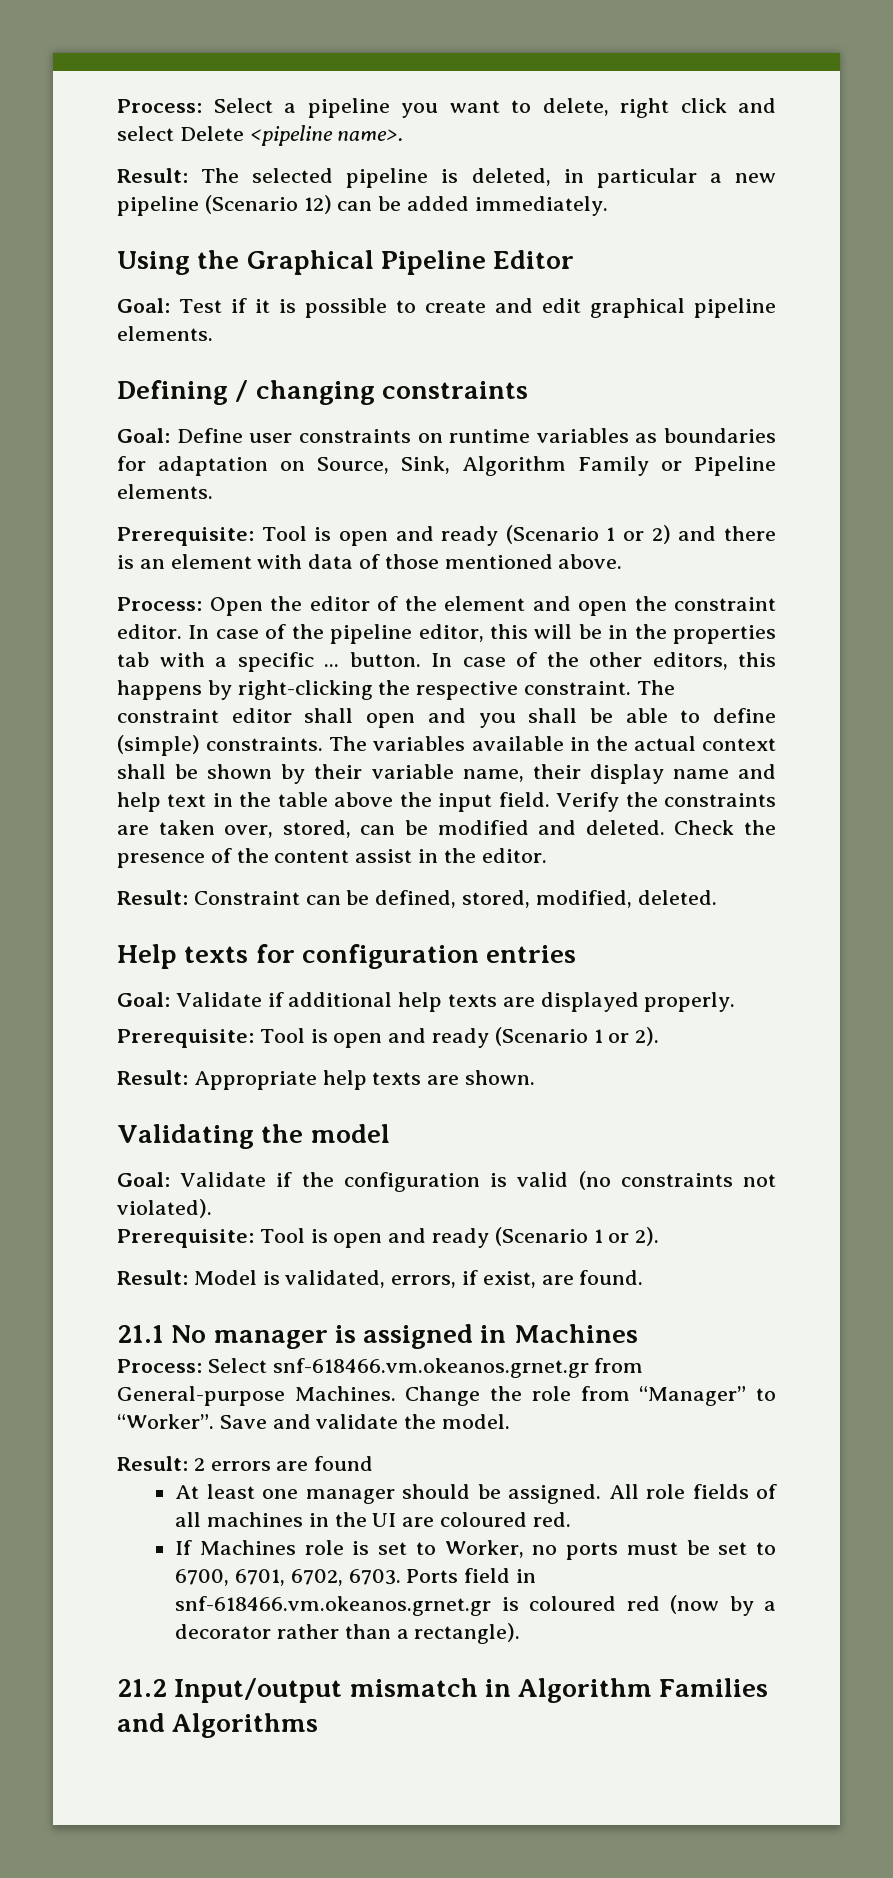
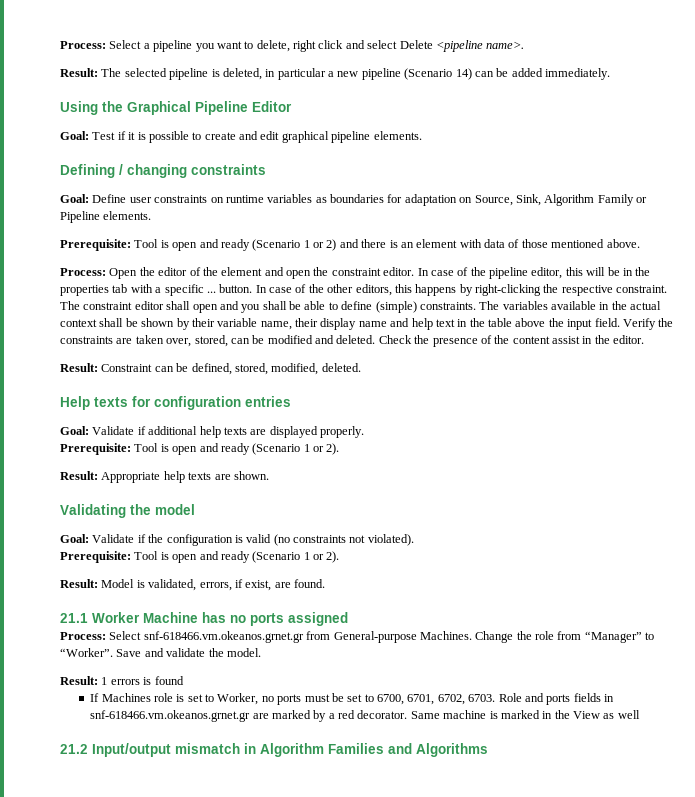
- Result: The selected pipeline is deleted, in particular a new pipeline (Scenario 12) can be added immediately.
+ Result: The selected pipeline is deleted, in particular a new pipeline (Scenario 14) can be added immediately.
- 21.1 No manager is assigned in Machines
+ 21.1 Worker Machine has no ports assigned
- Result: 2 errors are found
- At least one manager should be assigned. All role fields of all machines in the UI are coloured red.
+ Result: 1 errors is found
- Ports field in snf-618466.vm.okeanos.grnet.gr is coloured red (now by a decorator rather than a rectangle).
+ Role and ports fields in snf-618466.vm.okeanos.grnet.gr are marked by a red decorator. Same machine is marked in the View as well

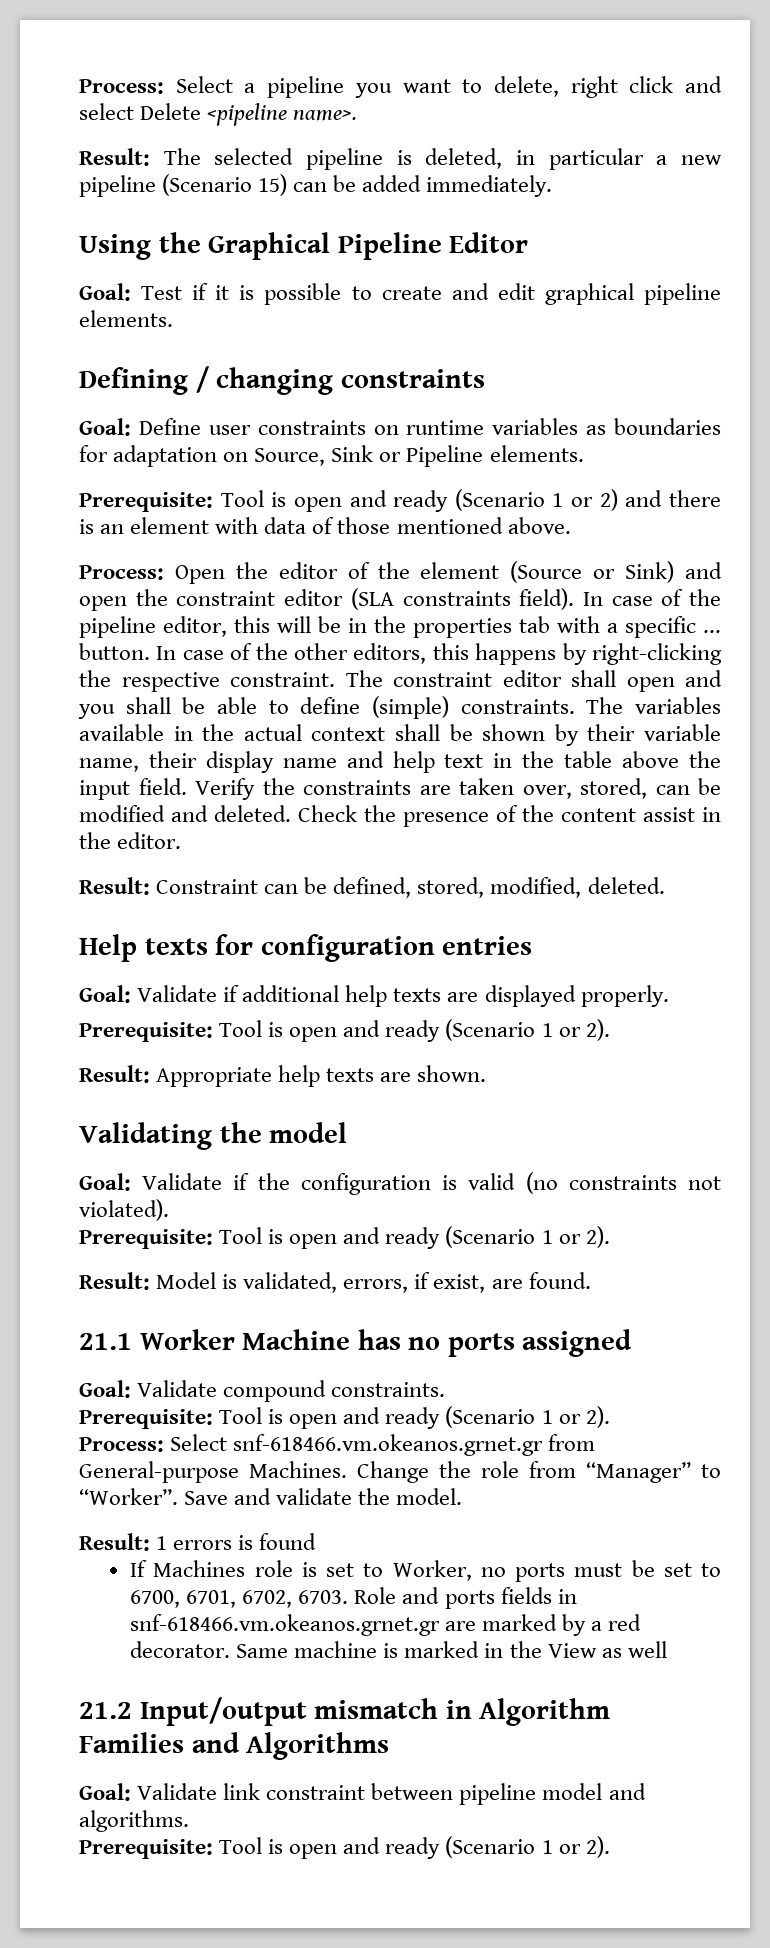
- Result: The selected pipeline is deleted, in particular a new pipeline (Scenario 14) can be added immediately.
+ Result: The selected pipeline is deleted, in particular a new pipeline (Scenario 15) can be added immediately.
- Goal: Define user constraints on runtime variables as boundaries for adaptation on Source, Sink, Algorithm Family or Pipeline elements.
+ Goal: Define user constraints on runtime variables as boundaries for adaptation on Source, Sink or Pipeline elements.
- Process: Open the editor of the element and open the constraint editor.
+ Process: Open the editor of the element (Source or Sink) and open the constraint editor (SLA constraints field).
+ Goal: Validate compound constraints.
+ Prerequisite: Tool is open and ready (Scenario 1 or 2).
+ Goal: Validate link constraint between pipeline model and algorithms.
+ Prerequisite: Tool is open and ready (Scenario 1 or 2).

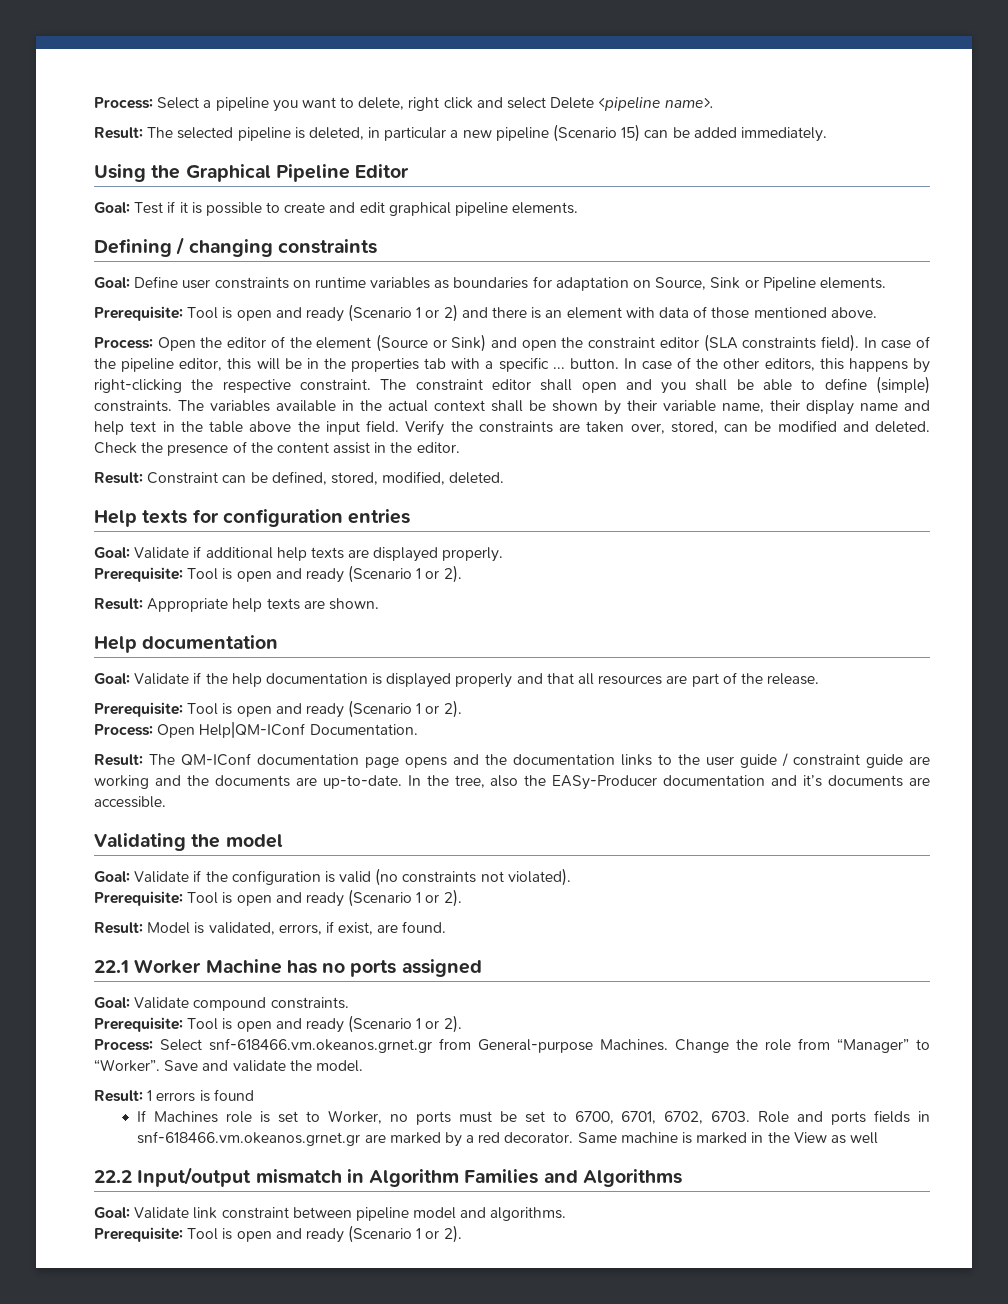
+ Help documentation
+ Goal: Validate if the help documentation is displayed properly and that all resources are part of the release.
+ Prerequisite: Tool is open and ready (Scenario 1 or 2).
+ Process: Open Help|QM-IConf Documentation.
+ Result: The QM-IConf documentation page opens and the documentation links to the user guide / constraint guide are working and the documents are up-to-date. In the tree, also the EASy-Producer documentation and it’s documents are accessible.
- 21.1 Worker Machine has no ports assigned
+ 22.1 Worker Machine has no ports assigned
- 21.2 Input/output mismatch in Algorithm Families and Algorithms
+ 22.2 Input/output mismatch in Algorithm Families and Algorithms

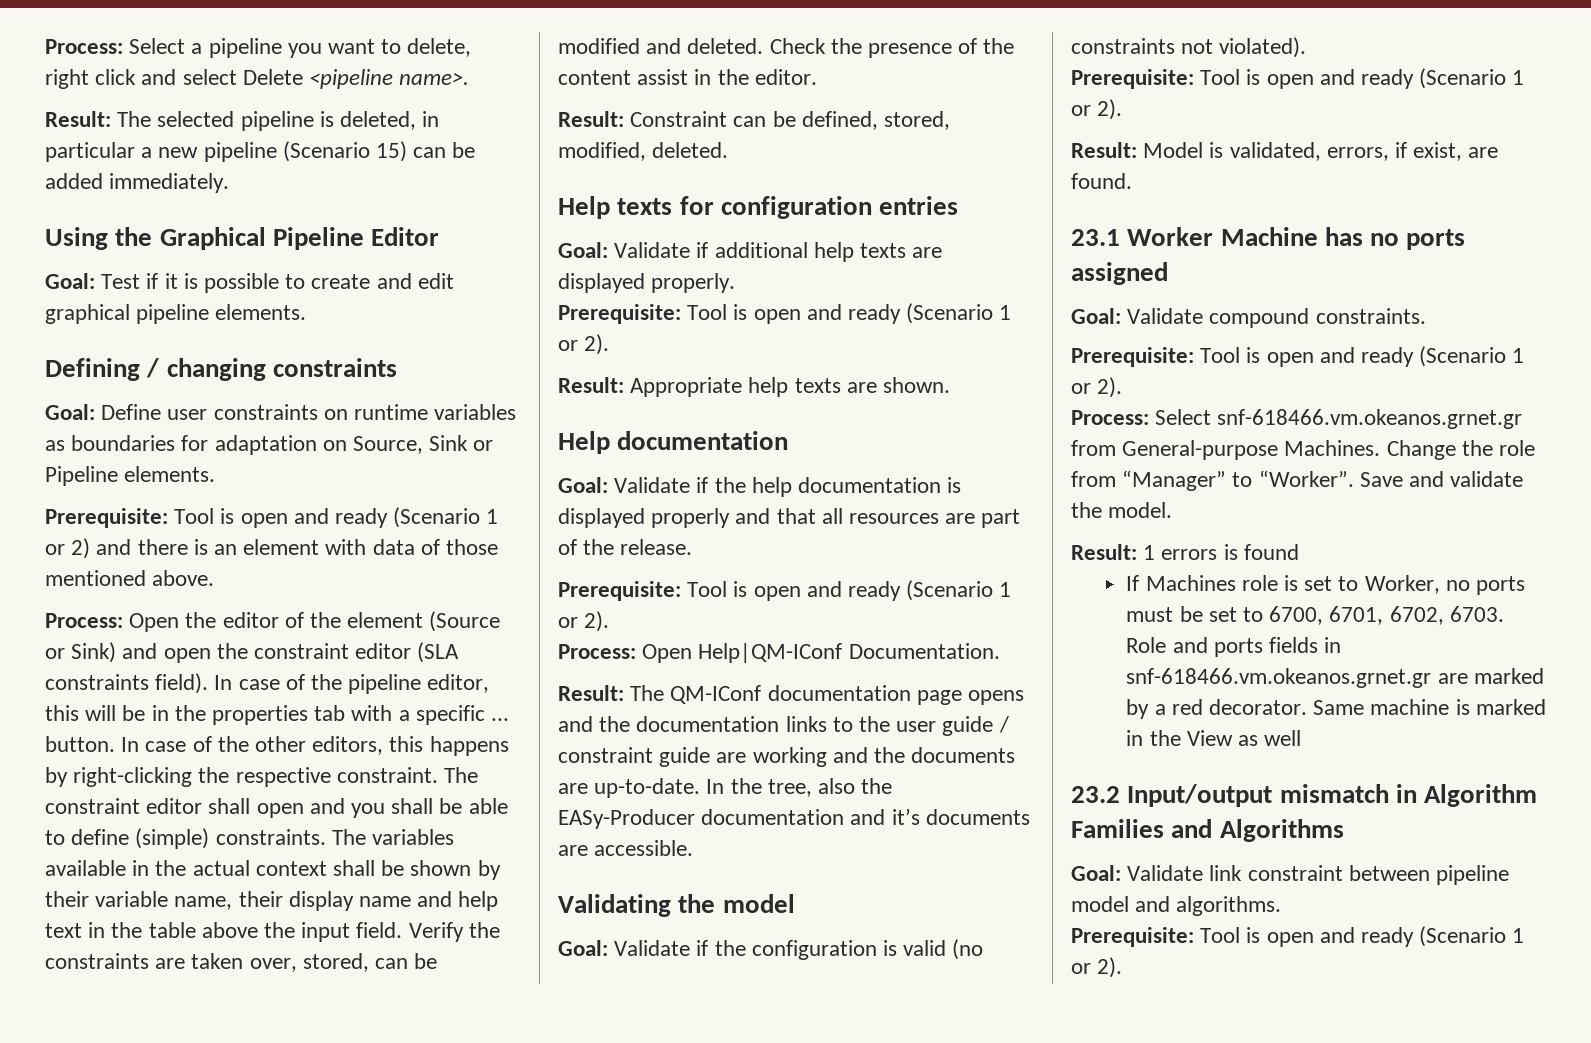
- 22.1 Worker Machine has no ports assigned
+ 23.1 Worker Machine has no ports assigned
- 22.2 Input/output mismatch in Algorithm Families and Algorithms
+ 23.2 Input/output mismatch in Algorithm Families and Algorithms

